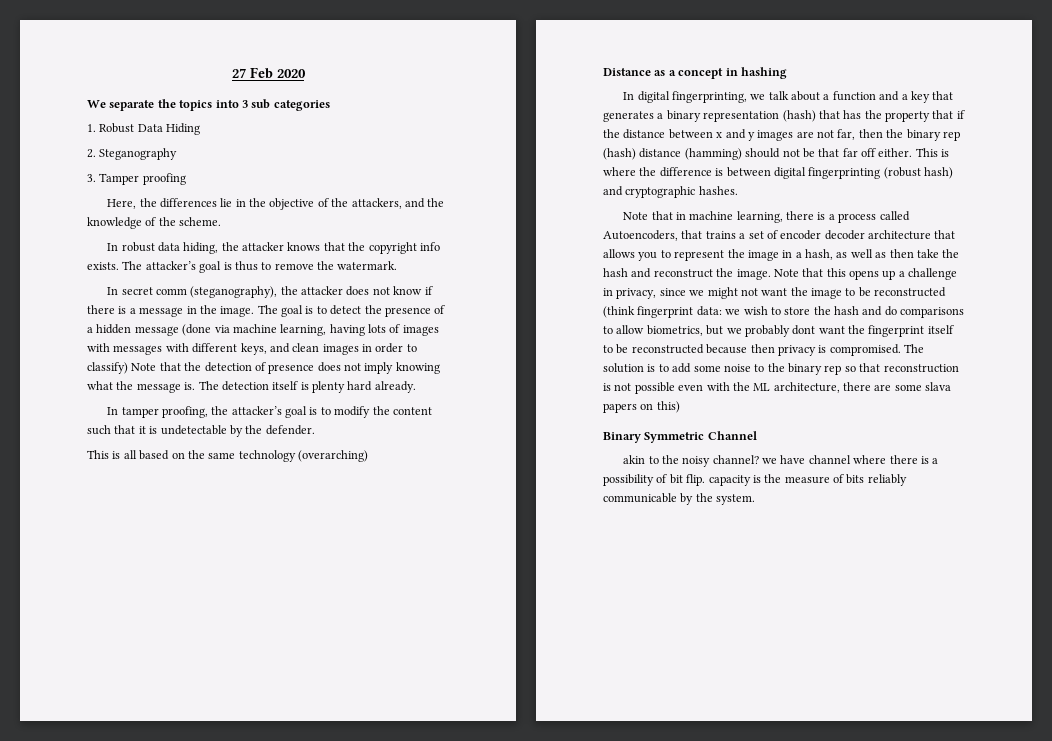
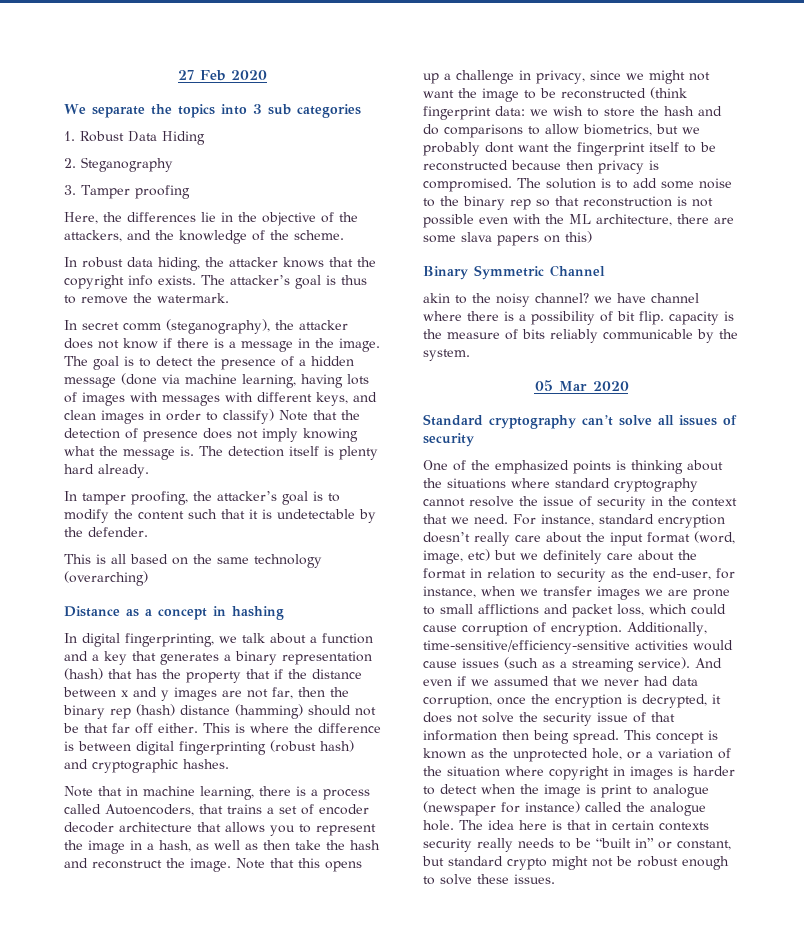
+ 05 Mar 2020
+ Standard cryptography can’t solve all issues of security
+ One of the emphasized points is thinking about the situations where standard cryptography cannot resolve the issue of security in the context that we need. For instance, standard encryption doesn’t really care about the input format (word, image, etc) but we definitely care about the format in relation to security as the end-user, for instance, when we transfer images we are prone to small afflictions and packet loss, which could cause corruption of encryption. Additionally, time-sensitive/efficiency-sensitive activities would cause issues (such as a streaming service). And even if we assumed that we never had data corruption, once the encryption is decrypted, it does not solve the security issue of that information then being spread. This concept is known as the unprotected hole, or a variation of the situation where copyright in images is harder to detect when the image is print to analogue (newspaper for instance) called the analogue hole. The idea here is that in certain contexts security really needs to be “built in” or constant, but standard crypto might not be robust enough to solve these issues.

